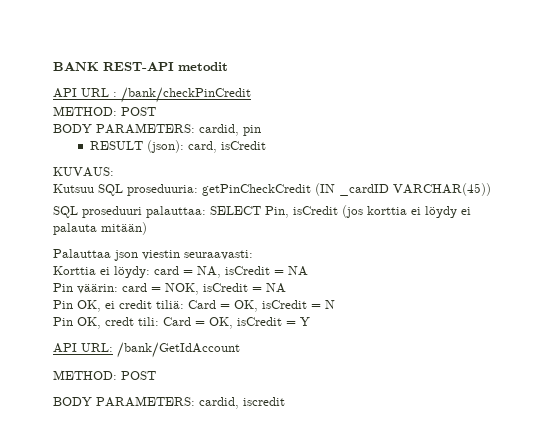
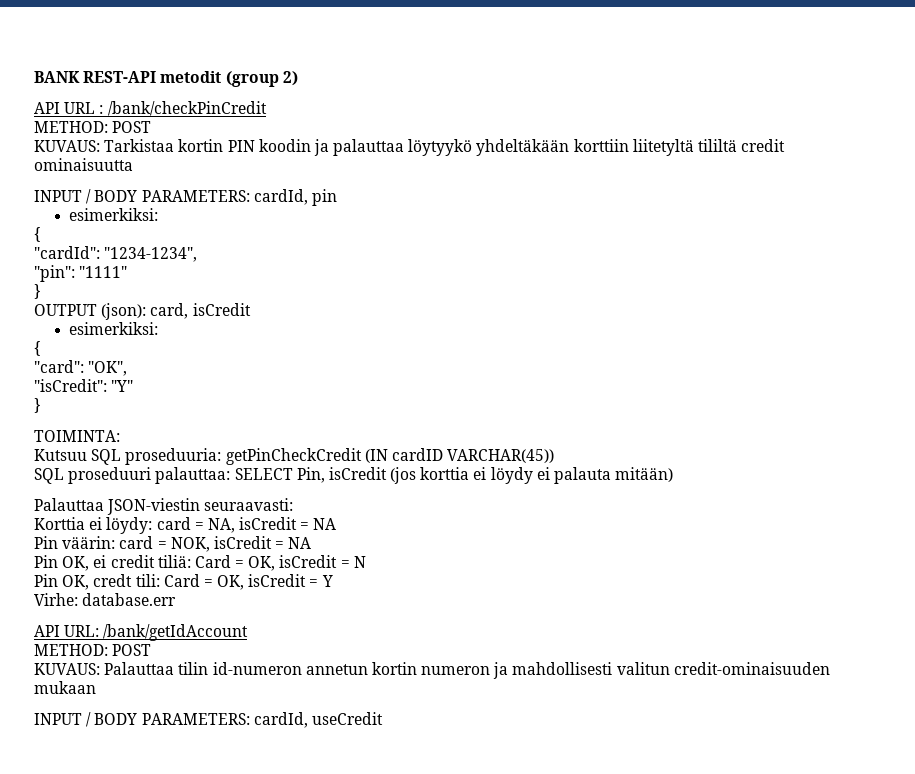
- BANK REST-API metodit
+ BANK REST-API metodit (group 2)
- BODY PARAMETERS: cardid, pin
- RESULT (json): card, isCredit
- KUVAUS:
+ KUVAUS: Tarkistaa kortin PIN koodin ja palauttaa löytyykö yhdeltäkään korttiin liitetyltä tililtä credit ominaisuutta
+ INPUT / BODY PARAMETERS: cardId, pin
+ esimerkiksi:
+ {
+ "cardId": "1234-1234",
+ "pin": "1111"
+ }
+ OUTPUT (json): card, isCredit
+ esimerkiksi:
+ {
+ "card": "OK",
+ "isCredit": "Y"
+ }
+ TOIMINTA:
- Kutsuu SQL proseduuria: getPinCheckCredit (IN _cardID VARCHAR(45))
+ Kutsuu SQL proseduuria: getPinCheckCredit (IN cardID VARCHAR(45))
- Palauttaa json viestin seuraavasti:
+ Palauttaa JSON-viestin seuraavasti:
+ Virhe: database.err
- API URL: /bank/GetIdAccount
+ API URL: /bank/getIdAccount
  METHOD: POST
- BODY PARAMETERS: cardid, iscredit
+ KUVAUS: Palauttaa tilin id-numeron annetun kortin numeron ja mahdollisesti valitun credit-ominaisuuden mukaan
+ INPUT / BODY PARAMETERS: cardId, useCredit

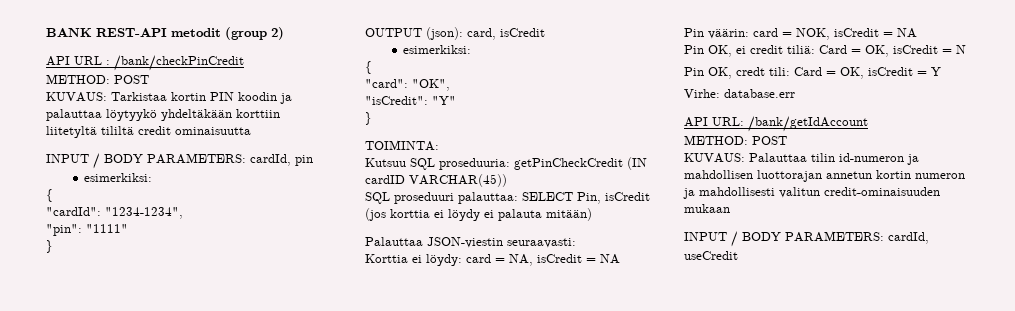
- KUVAUS: Palauttaa tilin id-numeron annetun kortin numeron ja mahdollisesti valitun credit-ominaisuuden mukaan
+ KUVAUS: Palauttaa tilin id-numeron ja mahdollisen luottorajan annetun kortin numeron ja mahdollisesti valitun credit-ominaisuuden mukaan

